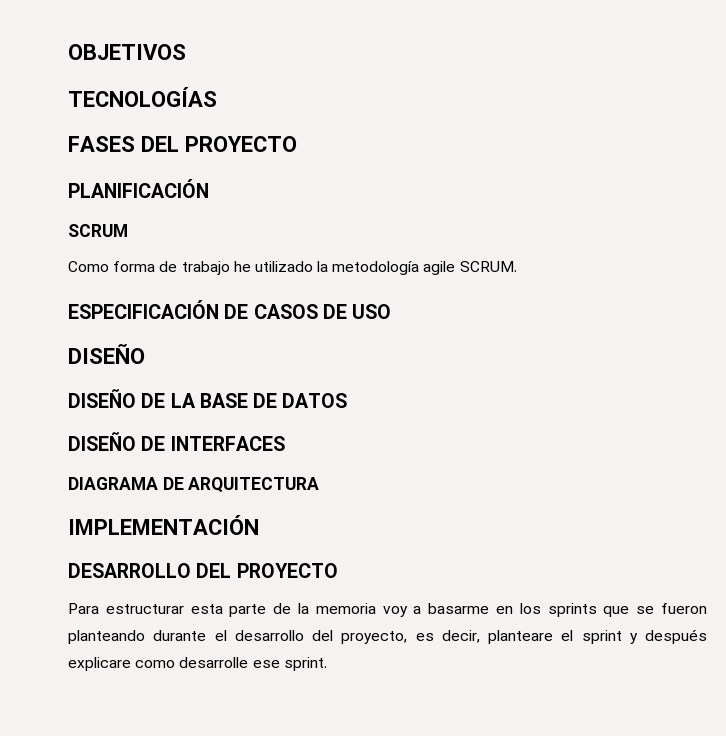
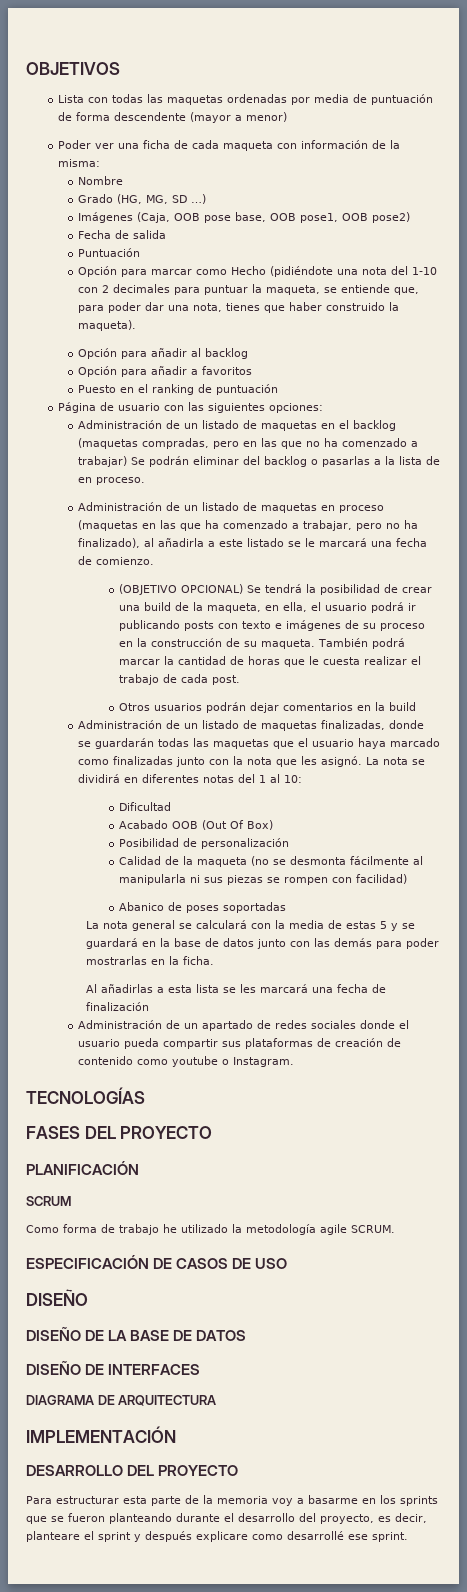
+ Lista con todas las maquetas ordenadas por media de puntuación de forma descendente (mayor a menor)
+ Poder ver una ficha de cada maqueta con información de la misma:
+ Nombre
+ Grado (HG, MG, SD …)
+ Imágenes (Caja, OOB pose base, OOB pose1, OOB pose2)
+ Fecha de salida
+ Puntuación
+ Opción para marcar como Hecho (pidiéndote una nota del 1-10 con 2 decimales para puntuar la maqueta, se entiende que, para poder dar una nota, tienes que haber construido la maqueta).
+ Opción para añadir al backlog
+ Opción para añadir a favoritos
+ Puesto en el ranking de puntuación
+ Página de usuario con las siguientes opciones:
+ Administración de un listado de maquetas en el backlog (maquetas compradas, pero en las que no ha comenzado a trabajar) Se podrán eliminar del backlog o pasarlas a la lista de en proceso.
+ Administración de un listado de maquetas en proceso (maquetas en las que ha comenzado a trabajar, pero no ha finalizado), al añadirla a este listado se le marcará una fecha de comienzo.
+ (OBJETIVO OPCIONAL) Se tendrá la posibilidad de crear una build de la maqueta, en ella, el usuario podrá ir publicando posts con texto e imágenes de su proceso en la construcción de su maqueta. También podrá marcar la cantidad de horas que le cuesta realizar el trabajo de cada post.
+ Otros usuarios podrán dejar comentarios en la build
+ Administración de un listado de maquetas finalizadas, donde se guardarán todas las maquetas que el usuario haya marcado como finalizadas junto con la nota que les asignó. La nota se dividirá en diferentes notas del 1 al 10:
+ Dificultad
+ Acabado OOB (Out Of Box)
+ Posibilidad de personalización
+ Calidad de la maqueta (no se desmonta fácilmente al manipularla ni sus piezas se rompen con facilidad)
+ Abanico de poses soportadas
+ La nota general se calculará con la media de estas 5 y se guardará en la base de datos junto con las demás para poder mostrarlas en la ficha.
+ Al añadirlas a esta lista se les marcará una fecha de finalización
+ Administración de un apartado de redes sociales donde el usuario pueda compartir sus plataformas de creación de contenido como youtube o Instagram.
- Para estructurar esta parte de la memoria voy a basarme en los sprints que se fueron planteando durante el desarrollo del proyecto, es decir, planteare el sprint y después explicare como desarrolle ese sprint.
+ Para estructurar esta parte de la memoria voy a basarme en los sprints que se fueron planteando durante el desarrollo del proyecto, es decir, planteare el sprint y después explicare como desarrollé ese sprint.

